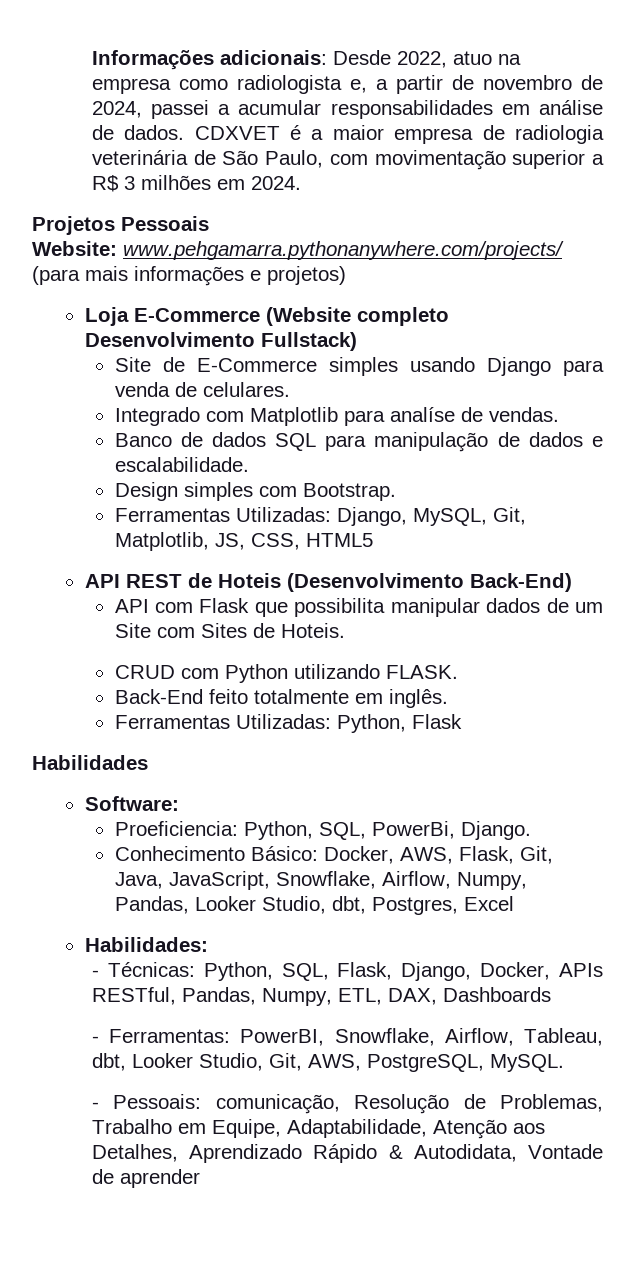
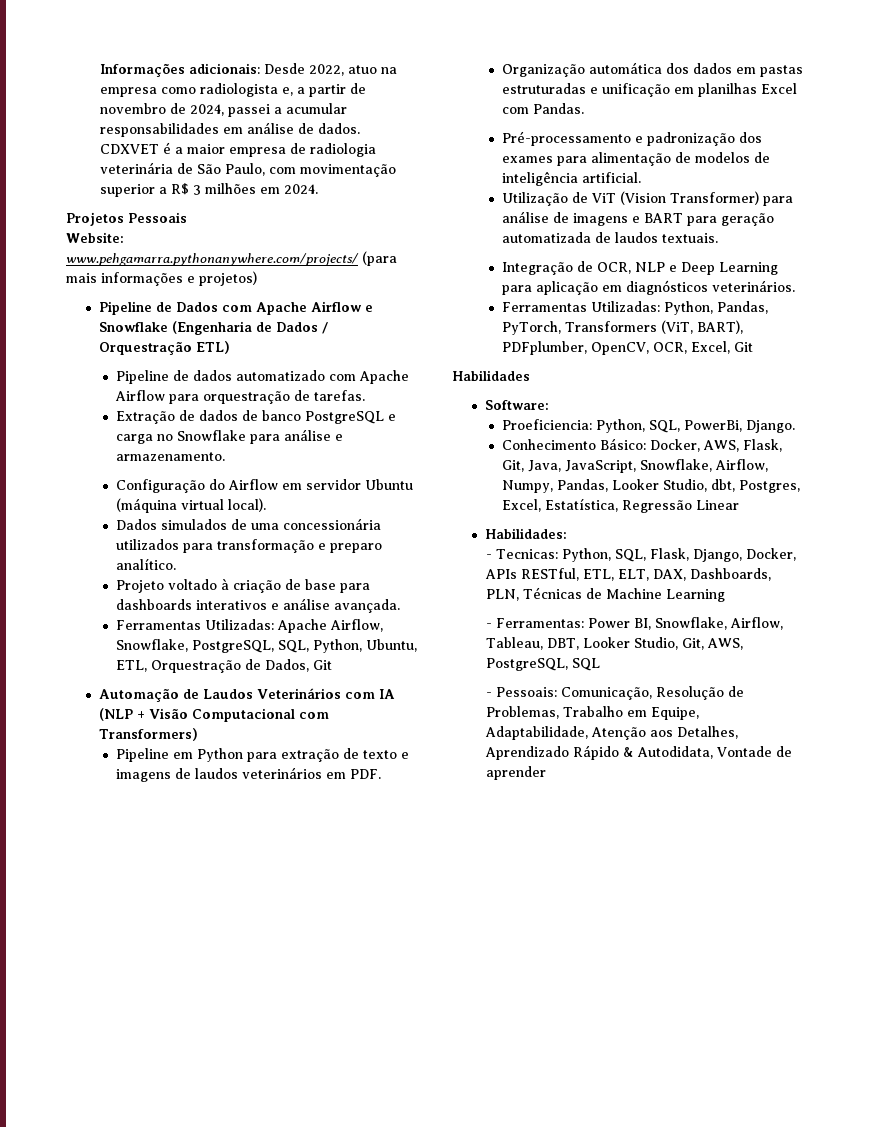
- Loja E-Commerce (Website completo Desenvolvimento Fullstack)
- Site de E-Commerce simples usando Django para venda de celulares.
- Integrado com Matplotlib para analíse de vendas.
- Banco de dados SQL para manipulação de dados e escalabilidade.
- Design simples com Bootstrap.
- Ferramentas Utilizadas: Django, MySQL, Git, Matplotlib, JS, CSS, HTML5
- API REST de Hoteis (Desenvolvimento Back-End)
- API com Flask que possibilita manipular dados de um Site com Sites de Hoteis.
- CRUD com Python utilizando FLASK.
- Back-End feito totalmente em inglês.
- Ferramentas Utilizadas: Python, Flask
+ Pipeline de Dados com Apache Airflow e Snowflake (Engenharia de Dados / Orquestração ETL)
+ Pipeline de dados automatizado com Apache Airflow para orquestração de tarefas.
+ Extração de dados de banco PostgreSQL e carga no Snowflake para análise e armazenamento.
+ Configuração do Airflow em servidor Ubuntu (máquina virtual local).
+ Dados simulados de uma concessionária utilizados para transformação e preparo analítico.
+ Projeto voltado à criação de base para dashboards interativos e análise avançada.
+ Ferramentas Utilizadas: Apache Airflow, Snowflake, PostgreSQL, SQL, Python, Ubuntu, ETL, Orquestração de Dados, Git
+ Automação de Laudos Veterinários com IA (NLP + Visão Computacional com Transformers)
+ Pipeline em Python para extração de texto e imagens de laudos veterinários em PDF.
+ Organização automática dos dados em pastas estruturadas e unificação em planilhas Excel com Pandas.
+ Pré-processamento e padronização dos exames para alimentação de modelos de inteligência artificial.
+ Utilização de ViT (Vision Transformer) para análise de imagens e BART para geração automatizada de laudos textuais.
+ Integração de OCR, NLP e Deep Learning para aplicação em diagnósticos veterinários.
+ Ferramentas Utilizadas: Python, Pandas, PyTorch, Transformers (ViT, BART), PDFplumber, OpenCV, OCR, Excel, Git
- Conhecimento Básico: Docker, AWS, Flask, Git, Java, JavaScript, Snowflake, Airflow, Numpy, Pandas, Looker Studio, dbt, Postgres, Excel
+ Conhecimento Básico: Docker, AWS, Flask, Git, Java, JavaScript, Snowflake, Airflow, Numpy, Pandas, Looker Studio, dbt, Postgres, Excel, Estatística, Regressão Linear
- - Técnicas: Python, SQL, Flask, Django, Docker, APIs RESTful, Pandas, Numpy, ETL, DAX, Dashboards
+ - Tecnicas: Python, SQL, Flask, Django, Docker, APIs RESTful, ETL, ELT, DAX, Dashboards, PLN, Técnicas de Machine Learning
- - Ferramentas: PowerBI, Snowflake, Airflow, Tableau, dbt, Looker Studio, Git, AWS, PostgreSQL, MySQL.
+ - Ferramentas: Power BI, Snowflake, Airflow, Tableau, DBT, Looker Studio, Git, AWS, PostgreSQL, SQL
- - Pessoais: comunicação, Resolução de Problemas, Trabalho em Equipe, Adaptabilidade, Atenção aos Detalhes, Aprendizado Rápido & Autodidata, Vontade de aprender
+ - Pessoais: Comunicação, Resolução de Problemas, Trabalho em Equipe, Adaptabilidade, Atenção aos Detalhes, Aprendizado Rápido & Autodidata, Vontade de aprender

